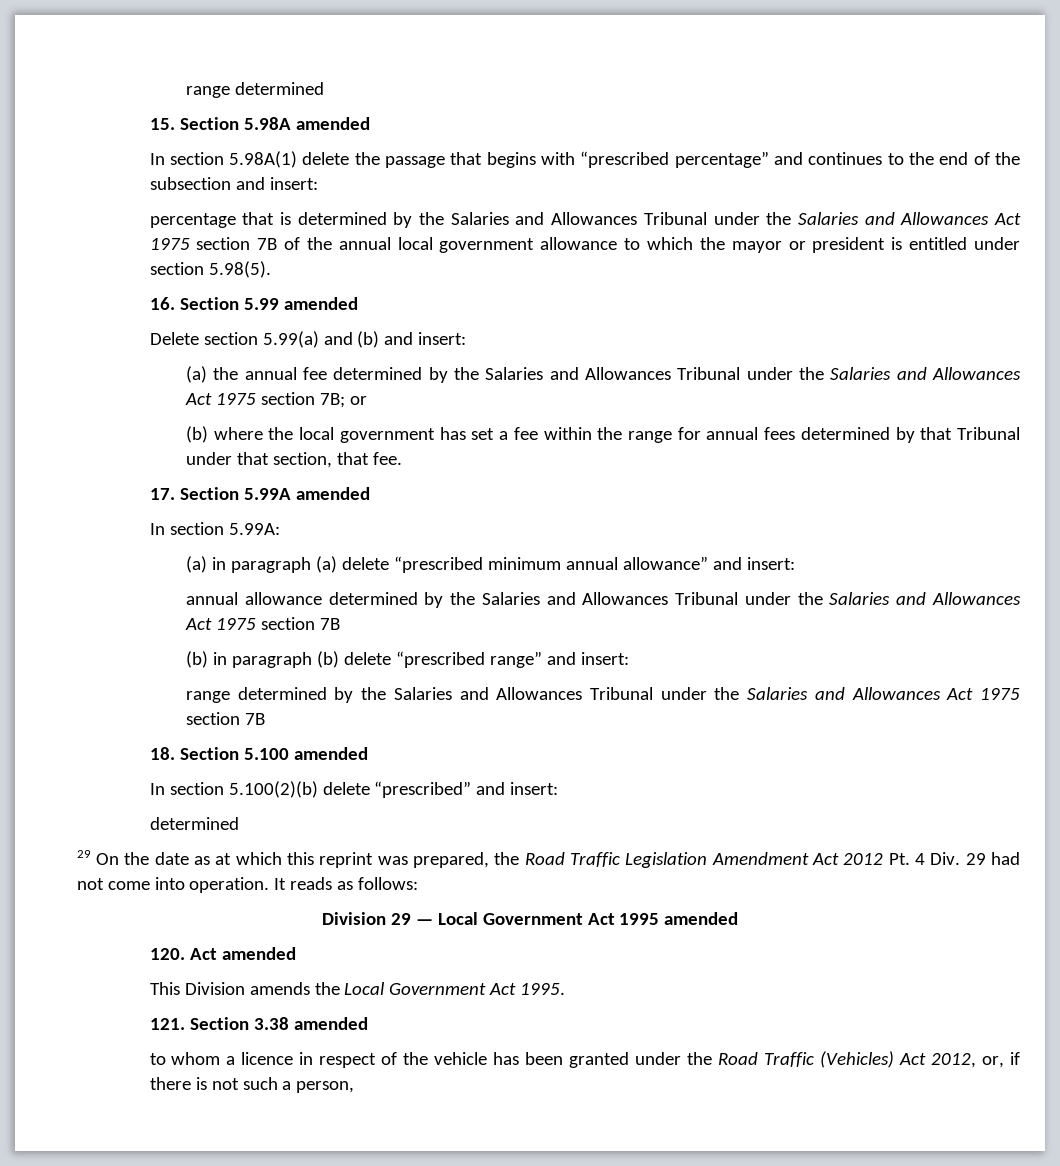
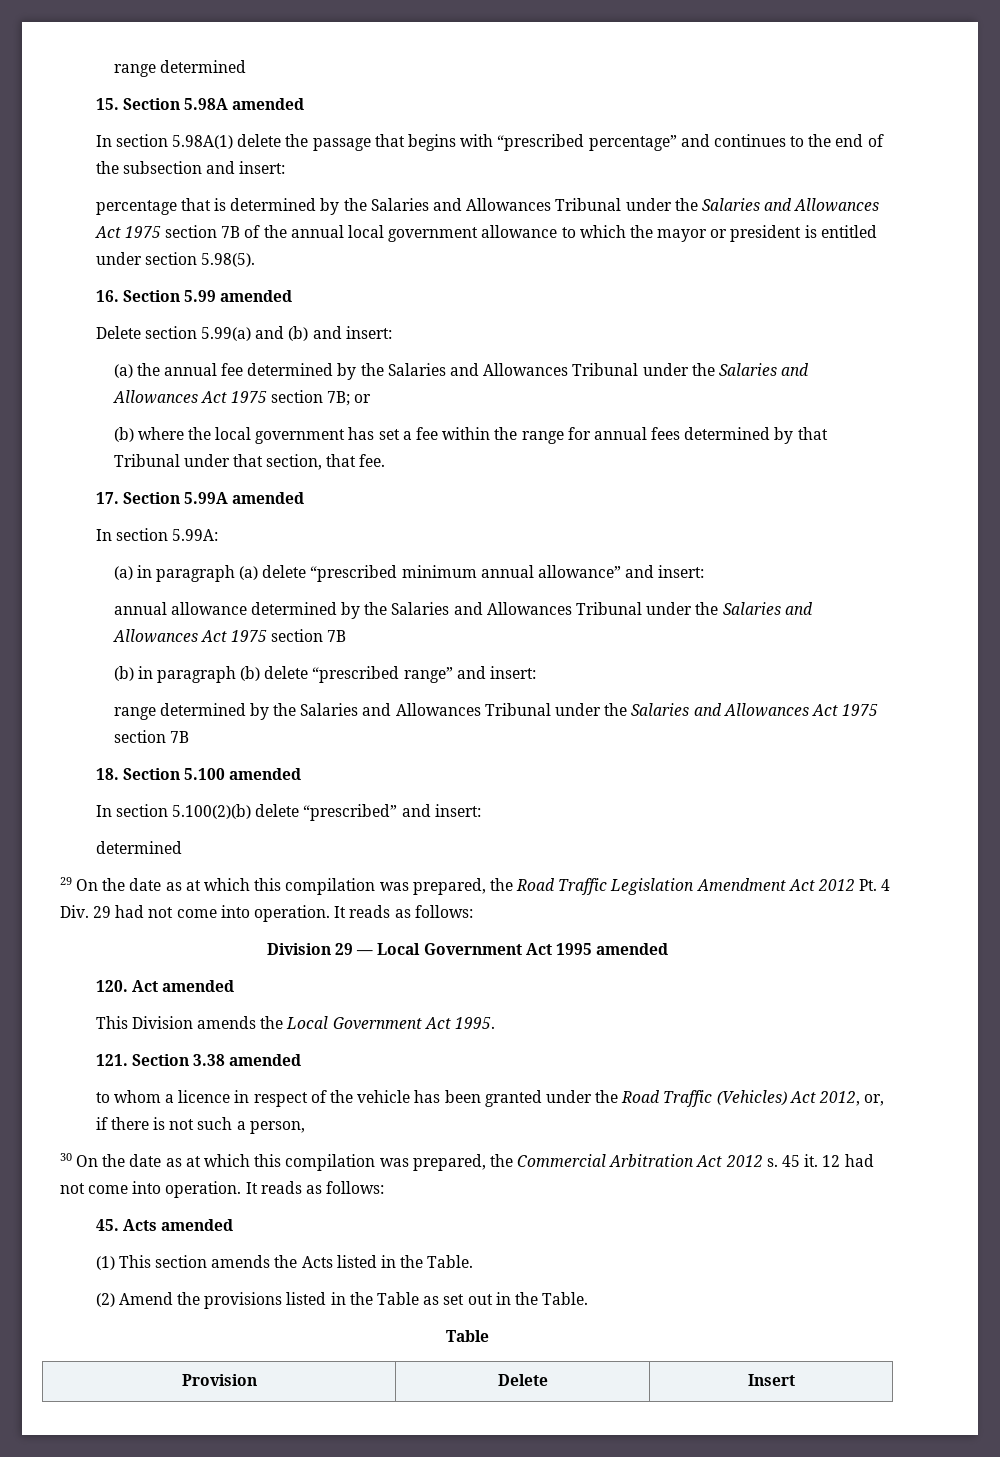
- 29 On the date as at which this reprint was prepared, the Road Traffic Legislation Amendment Act 2012 Pt. 4 Div. 29 had not come into operation.
+ 29 On the date as at which this compilation was prepared, the Road Traffic Legislation Amendment Act 2012 Pt. 4 Div. 29 had not come into operation.
+ 30 On the date as at which this compilation was prepared, the Commercial Arbitration Act 2012 s. 45 it. 12 had not come into operation. It reads as follows:
+ 45. Acts amended
+ (1) This section amends the Acts listed in the Table.
+ (2) Amend the provisions listed in the Table as set out in the Table.
+ Table
+ Provision | Delete | Insert

